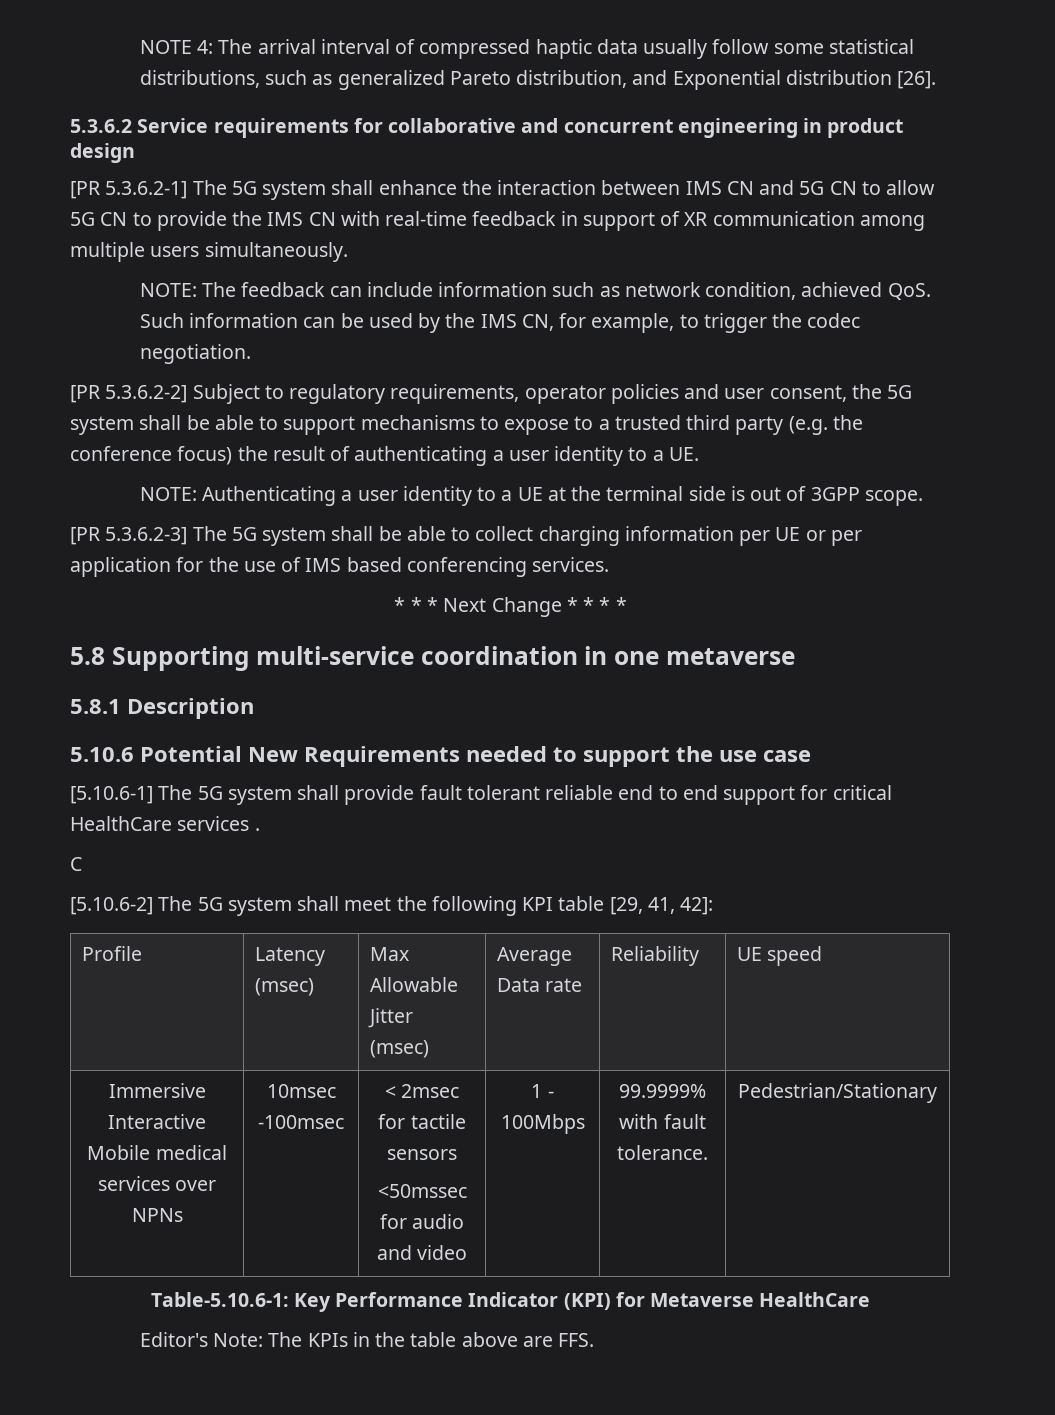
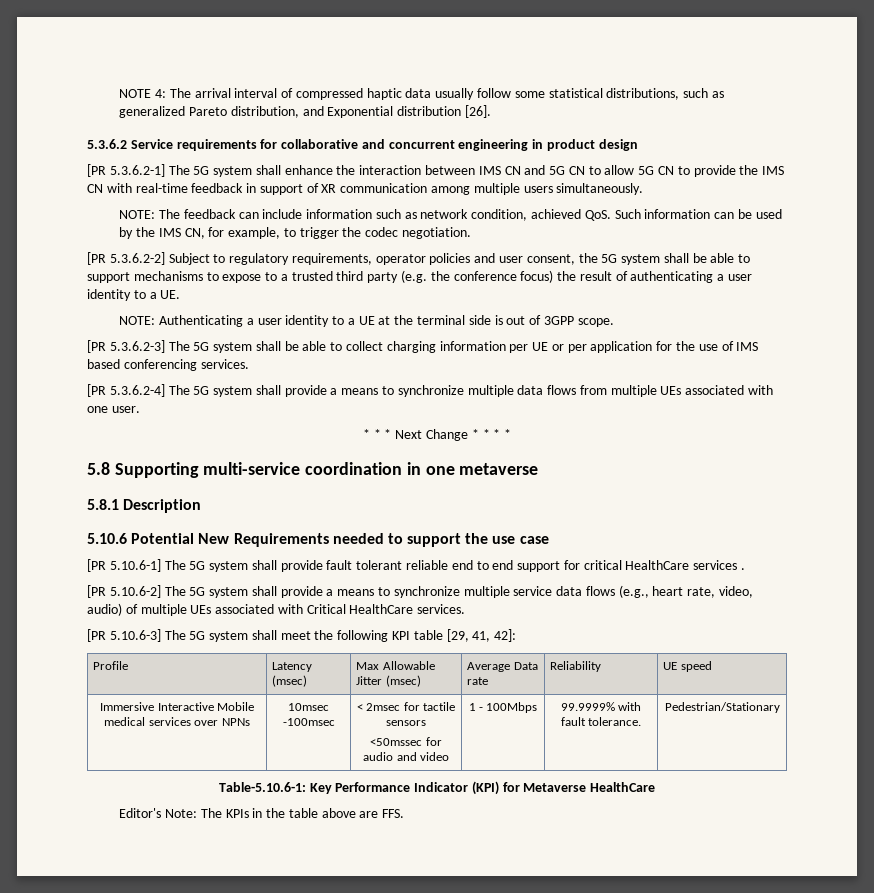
+ [PR 5.3.6.2-4] The 5G system shall provide a means to synchronize multiple data flows from multiple UEs associated with one user.
- [5.10.6-1] The 5G system shall provide fault tolerant reliable end to end support for critical HealthCare services .
+ [PR 5.10.6-1] The 5G system shall provide fault tolerant reliable end to end support for critical HealthCare services .
- C
- [5.10.6-2] The 5G system shall meet the following KPI table [29, 41, 42]:
+ [PR 5.10.6-2] The 5G system shall provide a means to synchronize multiple service data flows (e.g., heart rate, video, audio) of multiple UEs associated with Critical HealthCare services.
+ [PR 5.10.6-3] The 5G system shall meet the following KPI table [29, 41, 42]:

